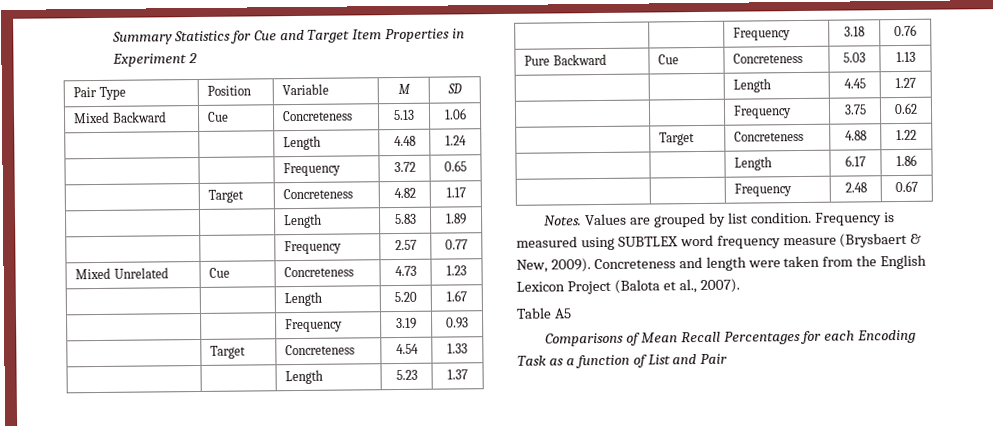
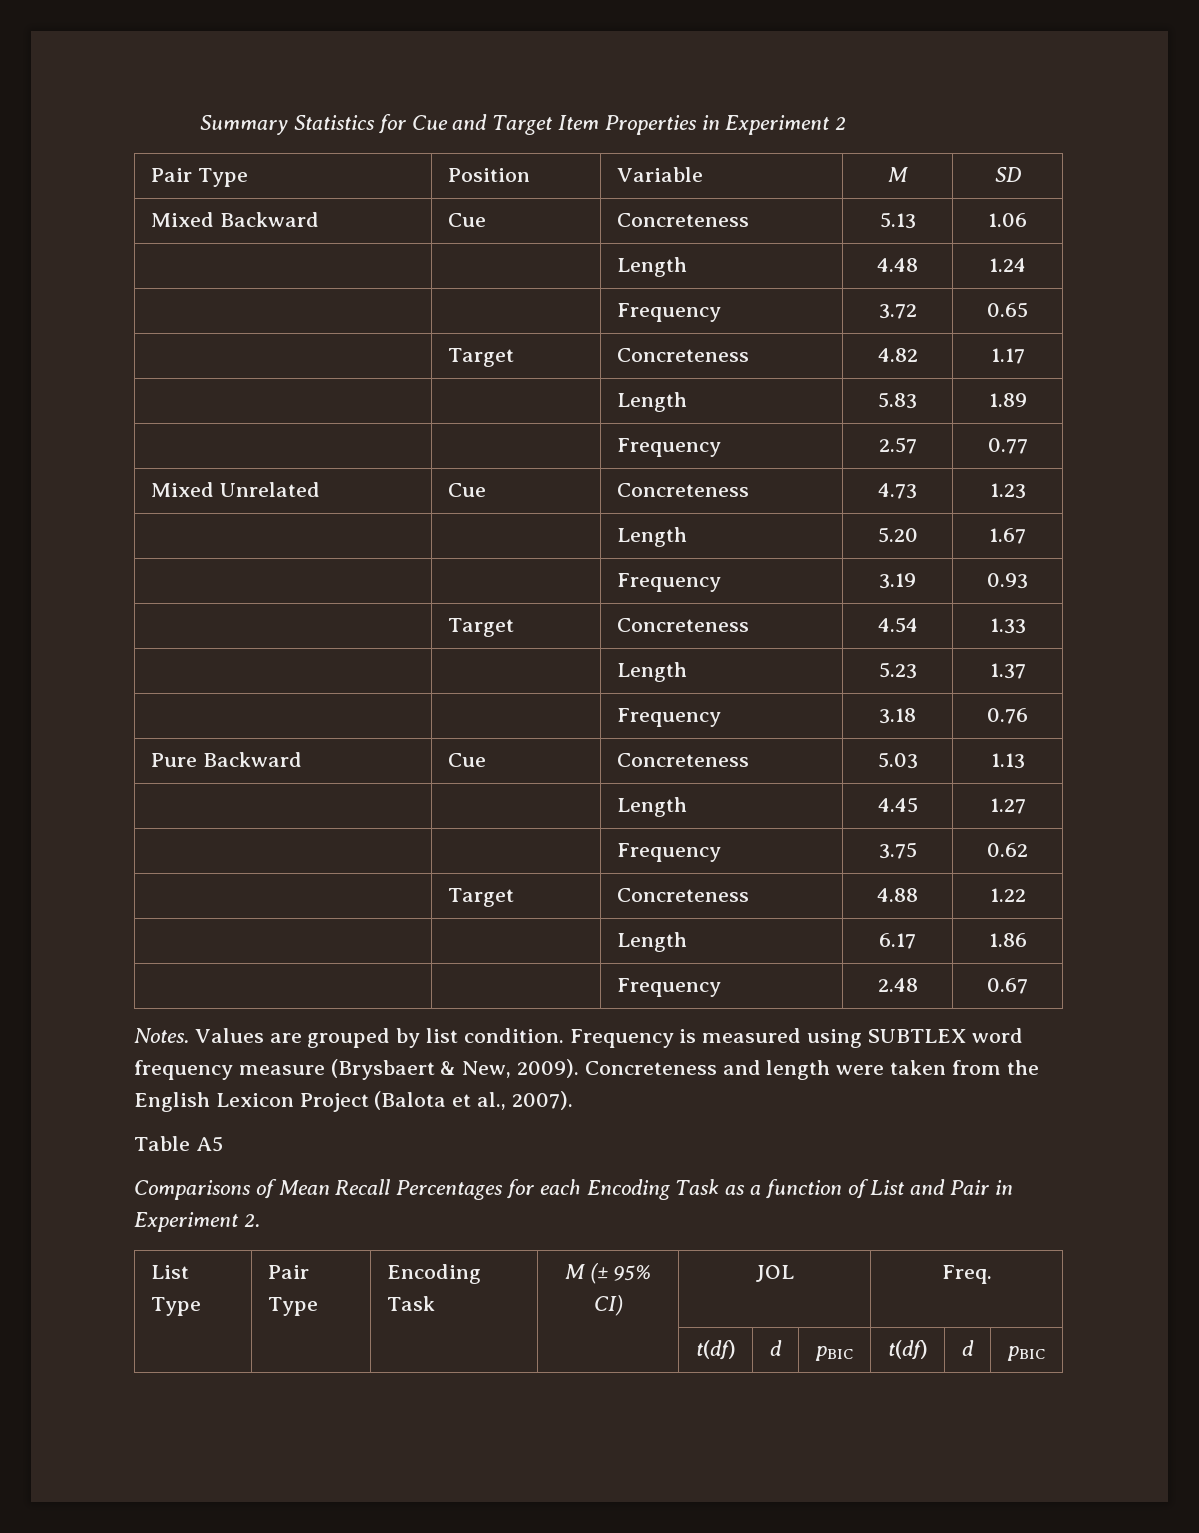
- Comparisons of Mean Recall Percentages for each Encoding Task as a function of List and Pair
+ Comparisons of Mean Recall Percentages for each Encoding Task as a function of List and Pair in Experiment 2.
+ List Type | Pair Type | Encoding Task | M (± 95% CI) | JOL | Freq.
+ | | | | t(df) | d | pBIC | t(df) | d | pBIC

